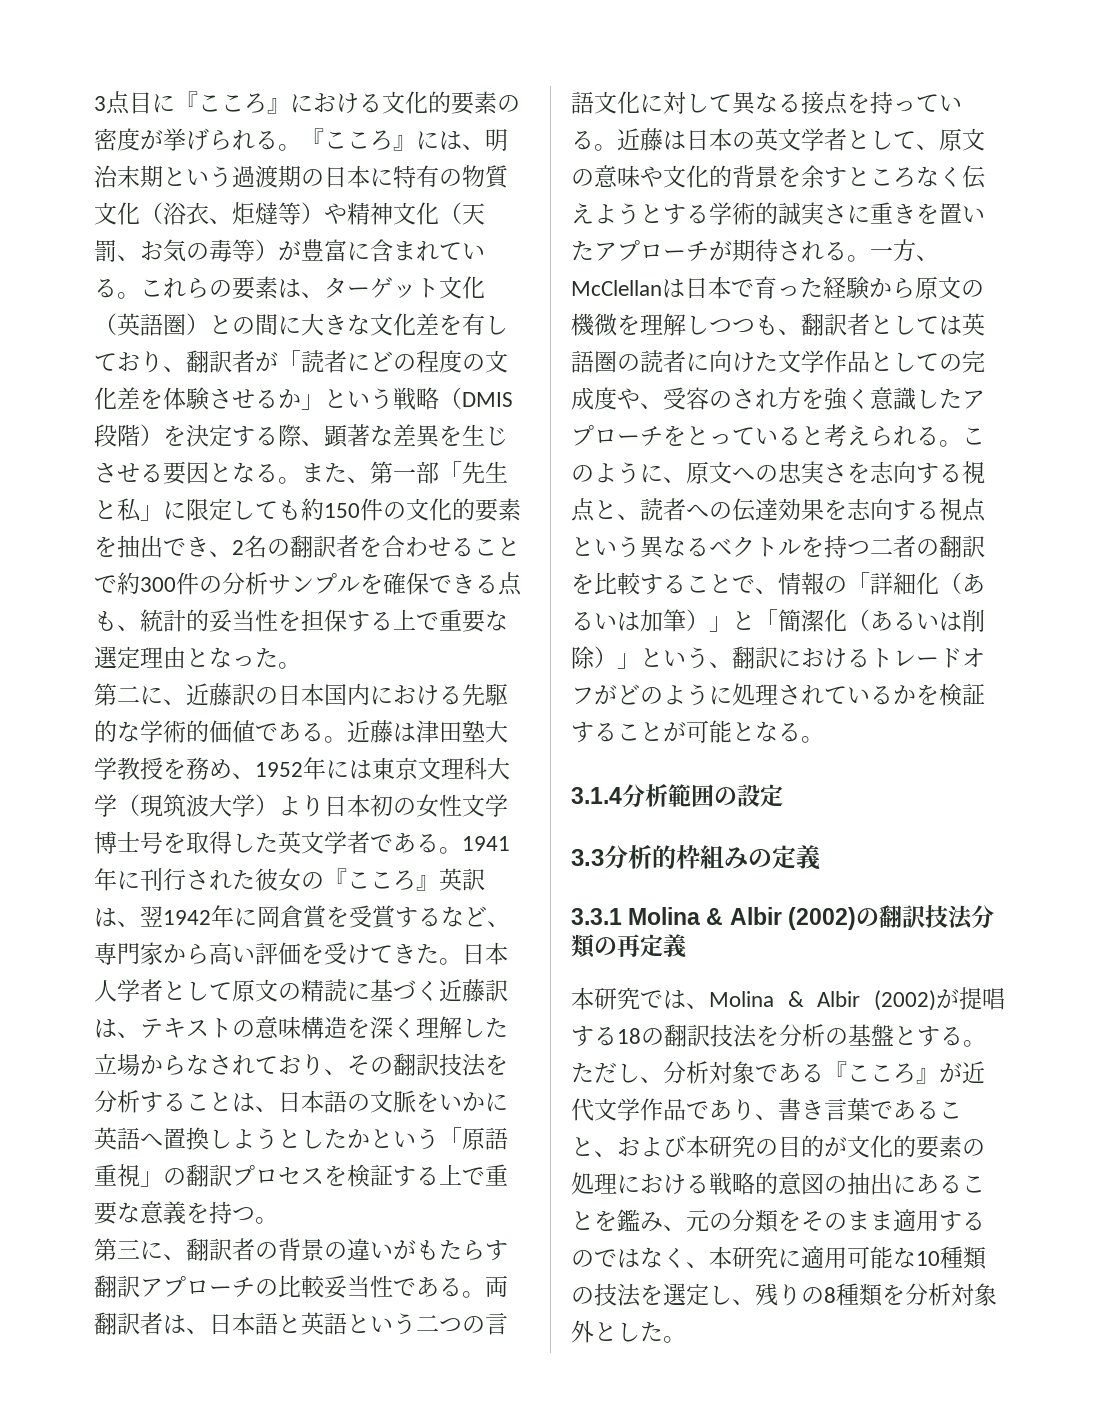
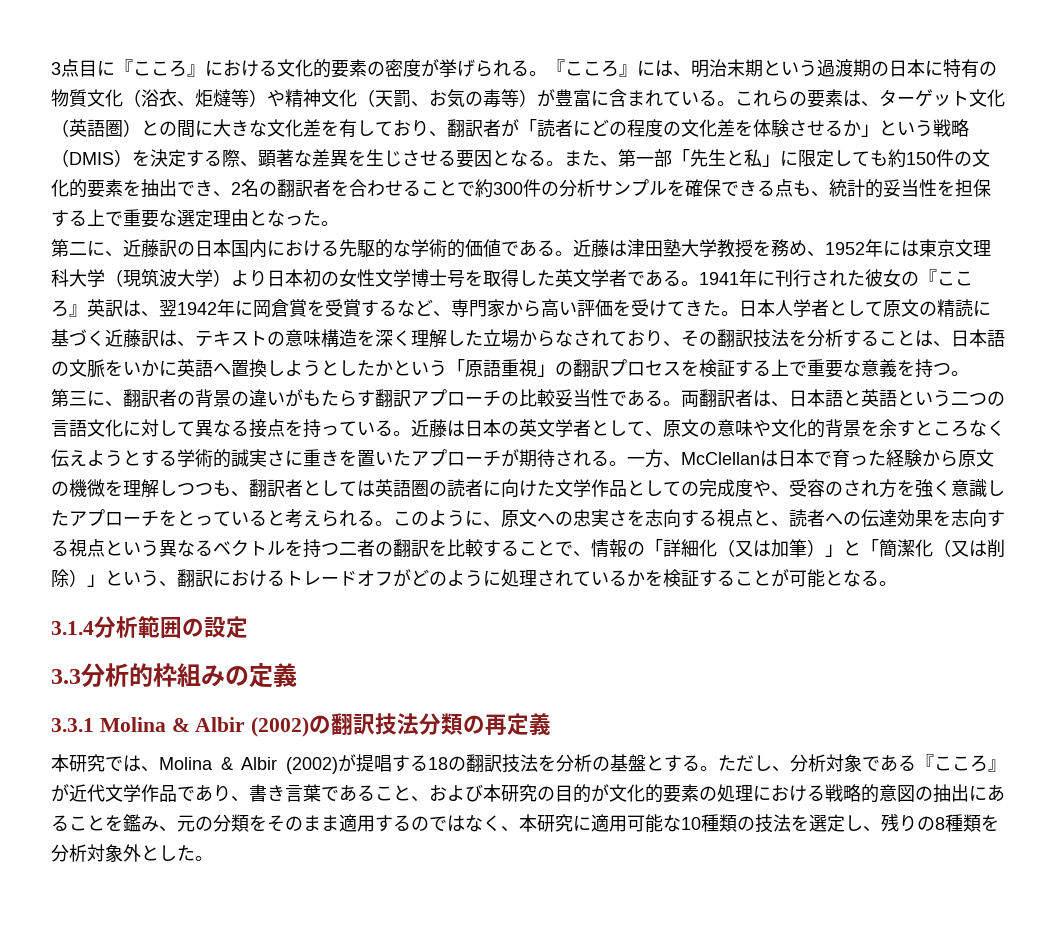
- これらの要素は、ターゲット文化（英語圏）との間に大きな文化差を有しており、翻訳者が「読者にどの程度の文化差を体験させるか」という戦略（DMIS段階）を決定する際、顕著な差異を生じさせる要因となる。
+ これらの要素は、ターゲット文化（英語圏）との間に大きな文化差を有しており、翻訳者が「読者にどの程度の文化差を体験させるか」という戦略（DMIS）を決定する際、顕著な差異を生じさせる要因となる。
- このように、原文への忠実さを志向する視点と、読者への伝達効果を志向する視点という異なるベクトルを持つ二者の翻訳を比較することで、情報の「詳細化（あるいは加筆）」と「簡潔化（あるいは削除）」という、翻訳におけるトレードオフがどのように処理されているかを検証することが可能となる。
+ このように、原文への忠実さを志向する視点と、読者への伝達効果を志向する視点という異なるベクトルを持つ二者の翻訳を比較することで、情報の「詳細化（又は加筆）」と「簡潔化（又は削除）」という、翻訳におけるトレードオフがどのように処理されているかを検証することが可能となる。

